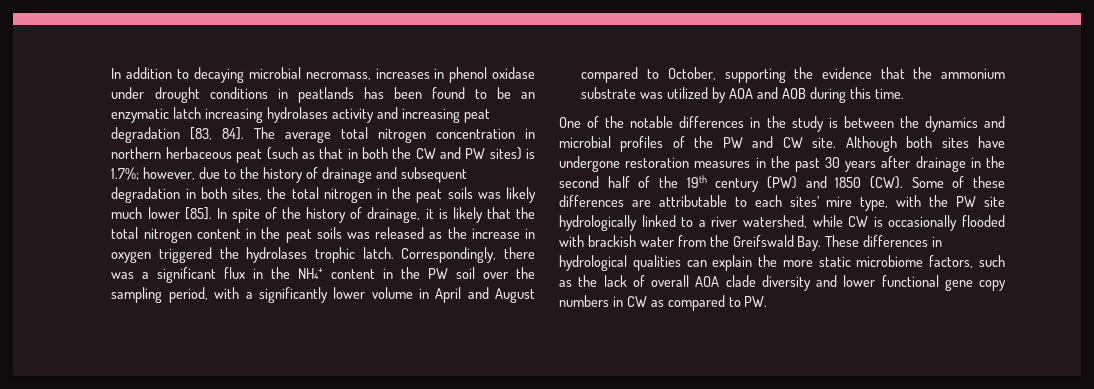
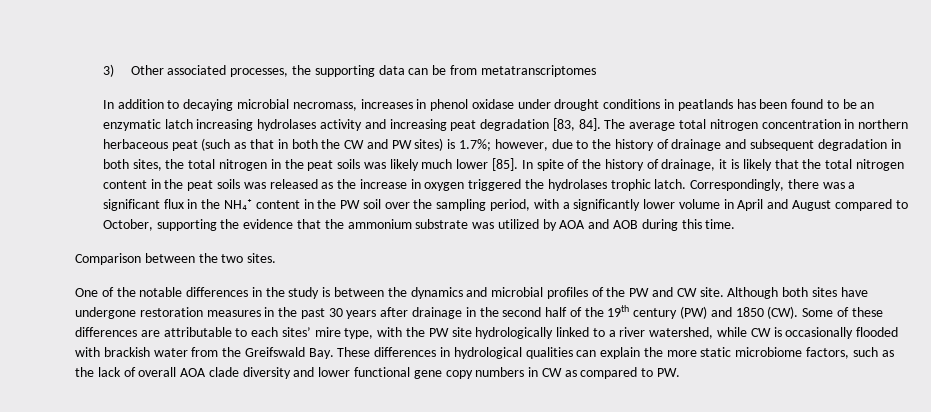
+ 3) Other associated processes, the supporting data can be from metatranscriptomes
+ Comparison between the two sites.

